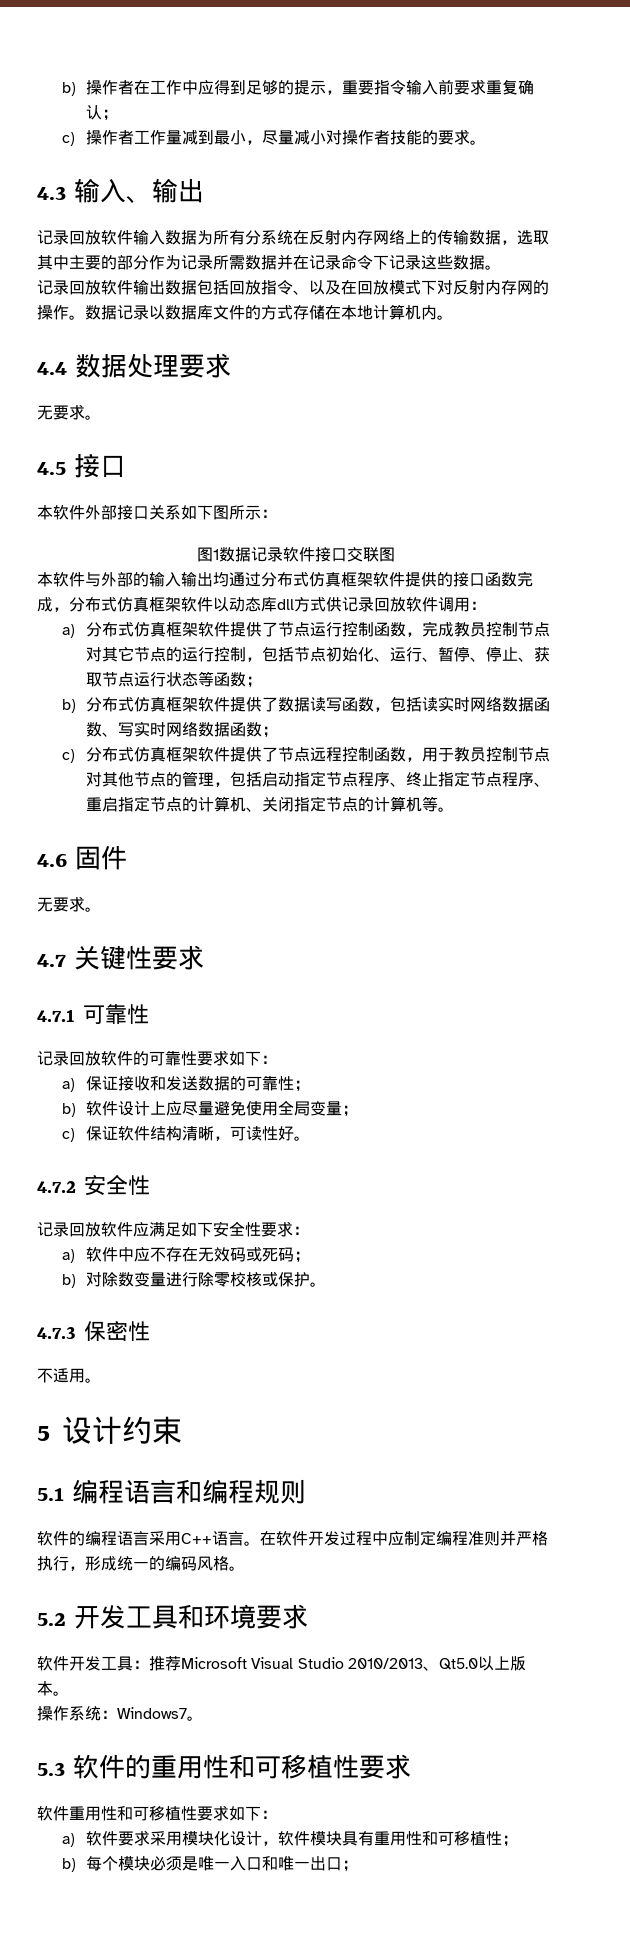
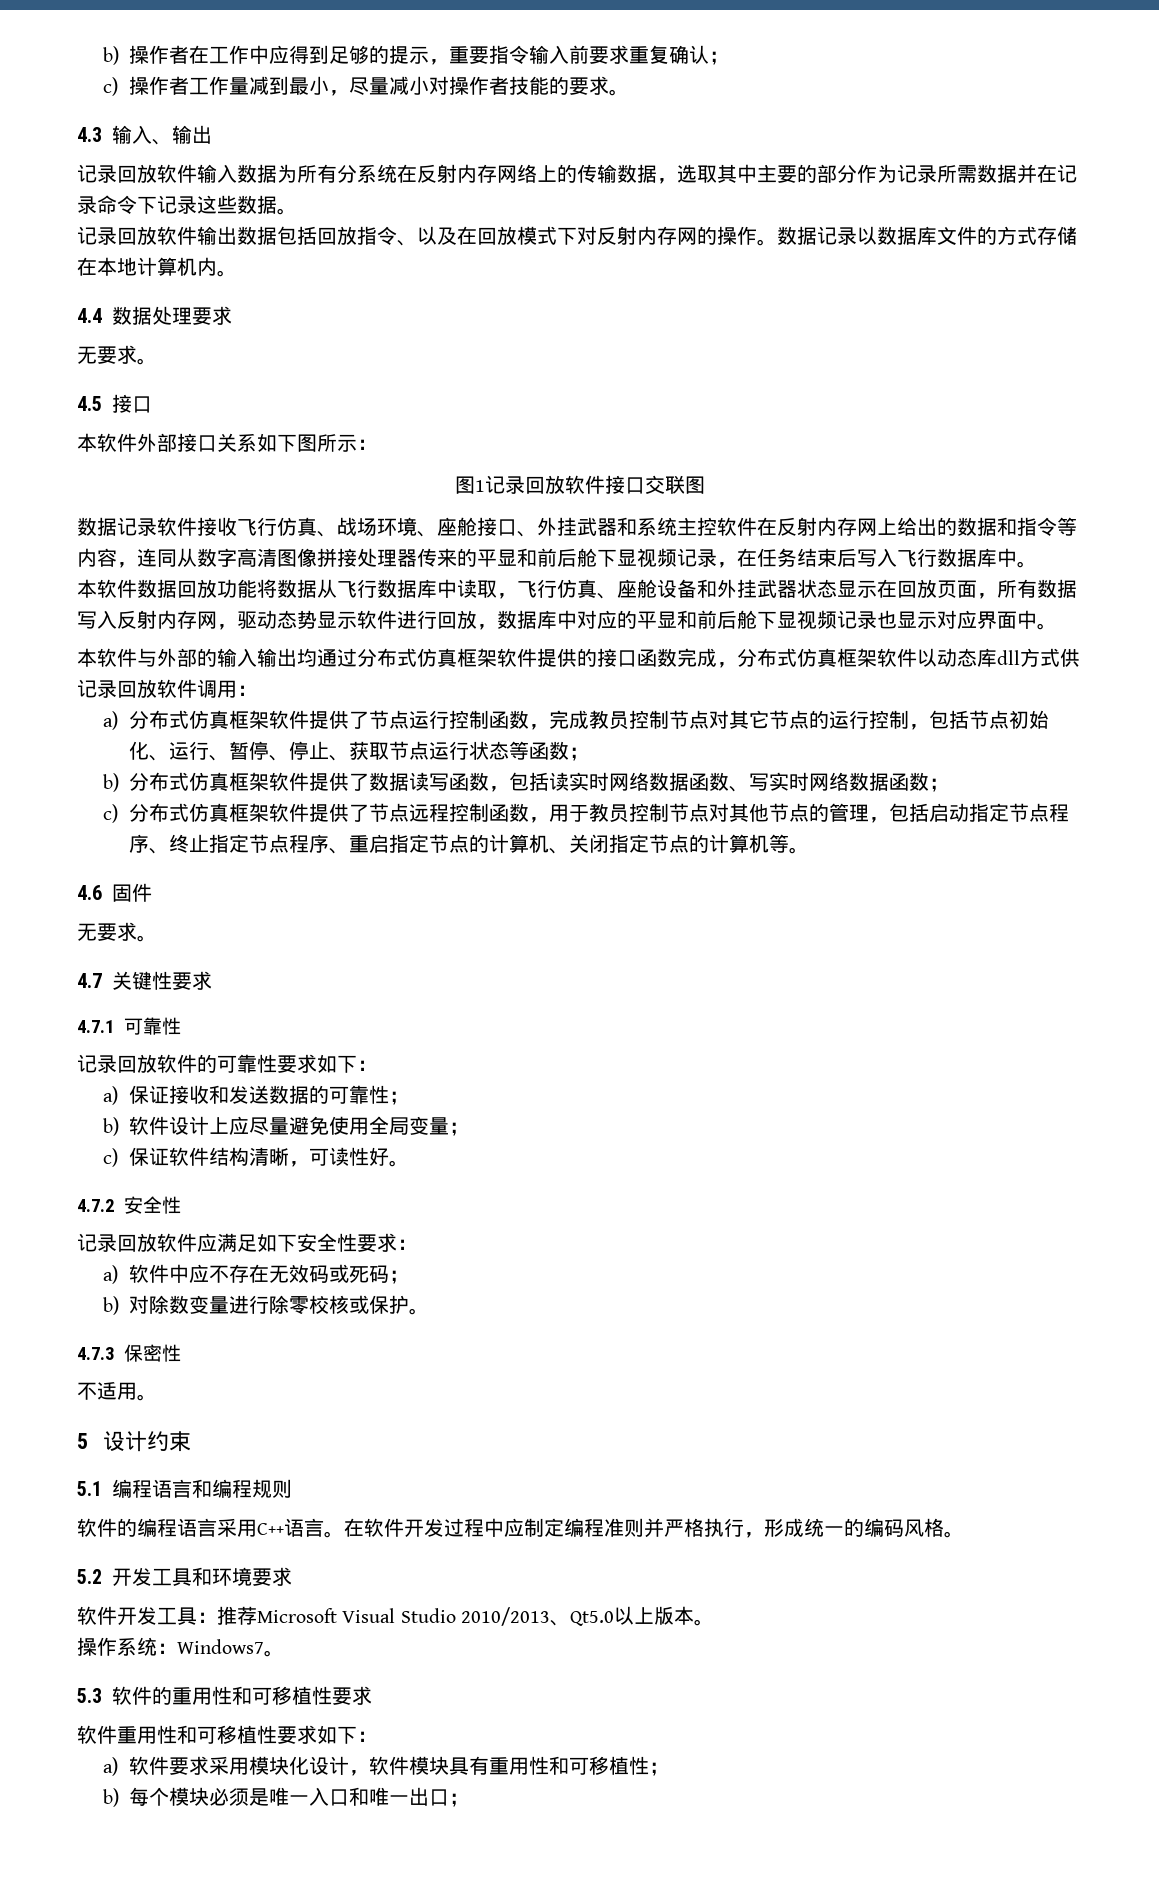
- 图1数据记录软件接口交联图
+ 图1记录回放软件接口交联图
+ 数据记录软件接收飞行仿真、战场环境、座舱接口、外挂武器和系统主控软件在反射内存网上给出的数据和指令等内容，连同从数字高清图像拼接处理器传来的平显和前后舱下显视频记录，在任务结束后写入飞行数据库中。
+ 本软件数据回放功能将数据从飞行数据库中读取，飞行仿真、座舱设备和外挂武器状态显示在回放页面，所有数据写入反射内存网，驱动态势显示软件进行回放，数据库中对应的平显和前后舱下显视频记录也显示对应界面中。

